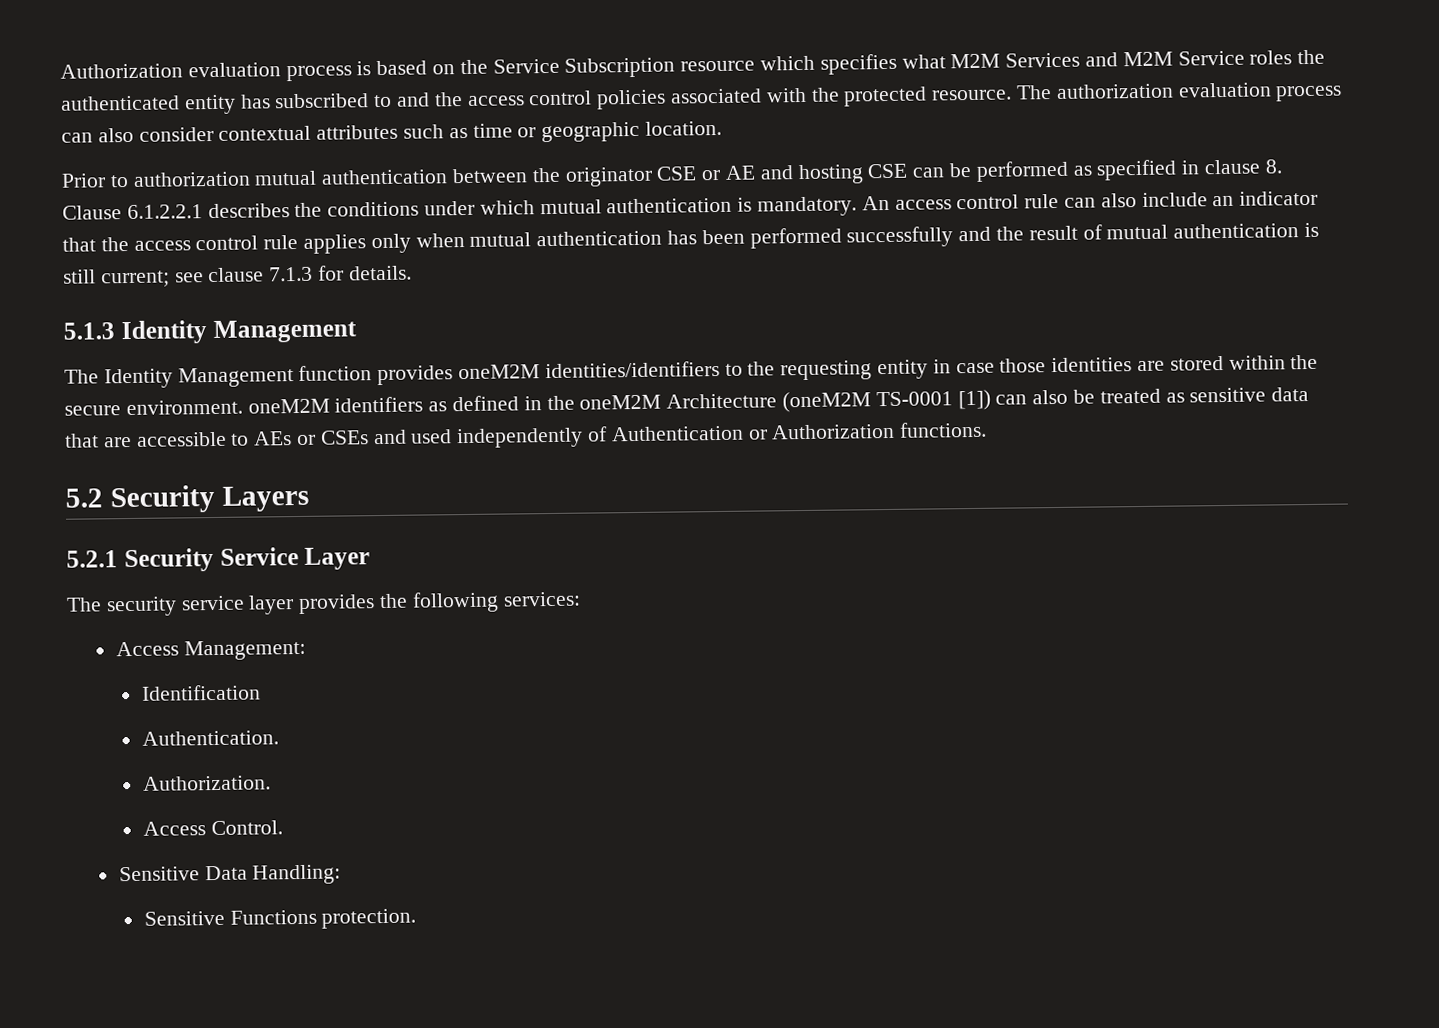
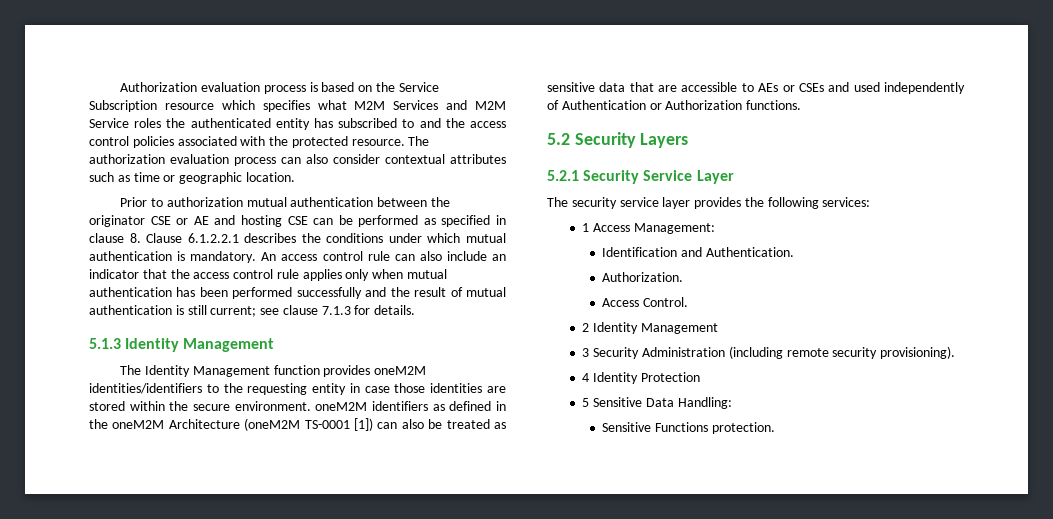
- Access Management:
+ 1 Access Management:
- Identification
- Authentication.
+ Identification and Authentication.
- Sensitive Data Handling:
+ 2 Identity Management
+ 3 Security Administration (including remote security provisioning).
+ 4 Identity Protection
+ 5 Sensitive Data Handling:

